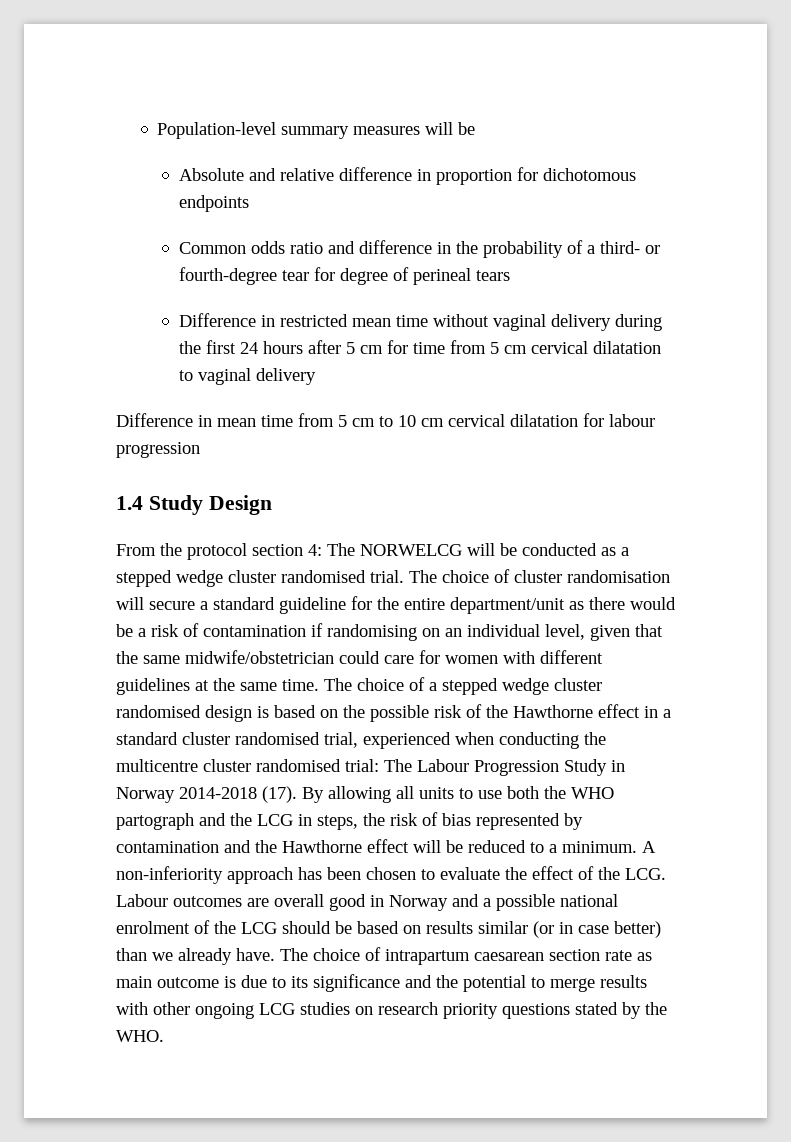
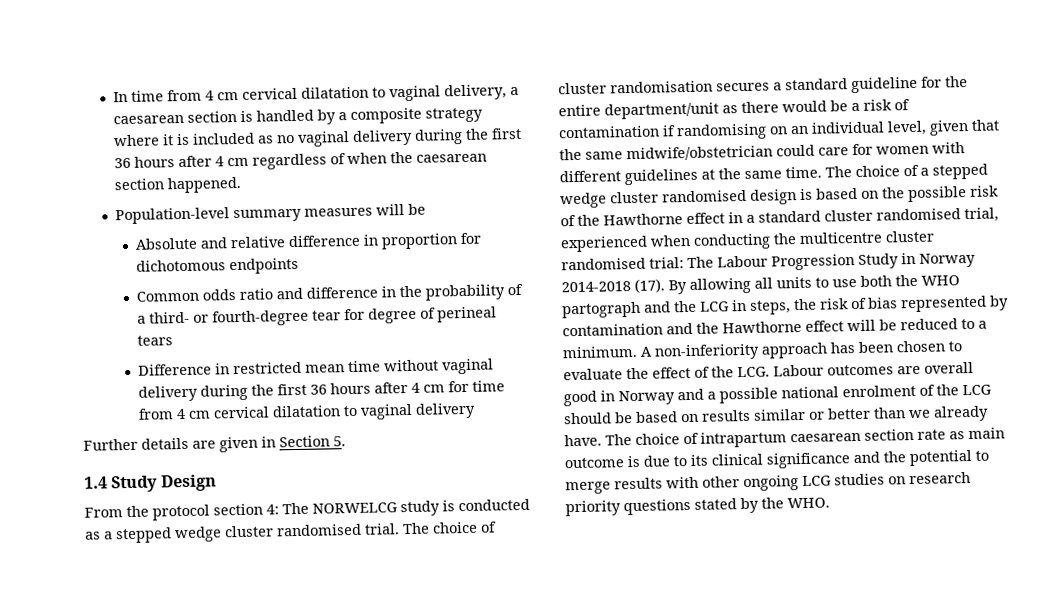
+ In time from 4 cm cervical dilatation to vaginal delivery, a caesarean section is handled by a composite strategy where it is included as no vaginal delivery during the first 36 hours after 4 cm regardless of when the caesarean section happened.
- Difference in restricted mean time without vaginal delivery during the first 24 hours after 5 cm for time from 5 cm cervical dilatation to vaginal delivery
+ Difference in restricted mean time without vaginal delivery during the first 36 hours after 4 cm for time from 4 cm cervical dilatation to vaginal delivery
- Difference in mean time from 5 cm to 10 cm cervical dilatation for labour progression
+ Further details are given in Section 5.
- From the protocol section 4: The NORWELCG will be conducted as a stepped wedge cluster randomised trial.
+ From the protocol section 4: The NORWELCG study is conducted as a stepped wedge cluster randomised trial.
- The choice of cluster randomisation will secure a standard guideline for the entire department/unit as there would be a risk of contamination if randomising on an individual level, given that the same midwife/obstetrician could care for women with different guidelines at the same time.
+ The choice of cluster randomisation secures a standard guideline for the entire department/unit as there would be a risk of contamination if randomising on an individual level, given that the same midwife/obstetrician could care for women with different guidelines at the same time.
- A non-inferiority approach has been chosen to evaluate the effect of the LCG. Labour outcomes are overall good in Norway and a possible national enrolment of the LCG should be based on results similar (or in case better) than we already have.
+ A non-inferiority approach has been chosen to evaluate the effect of the LCG. Labour outcomes are overall good in Norway and a possible national enrolment of the LCG should be based on results similar or better than we already have.
- The choice of intrapartum caesarean section rate as main outcome is due to its significance and the potential to merge results with other ongoing LCG studies on research priority questions stated by the WHO.
+ The choice of intrapartum caesarean section rate as main outcome is due to its clinical significance and the potential to merge results with other ongoing LCG studies on research priority questions stated by the WHO.

